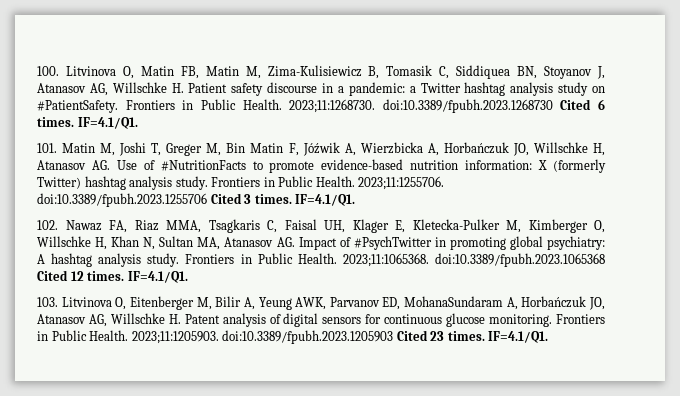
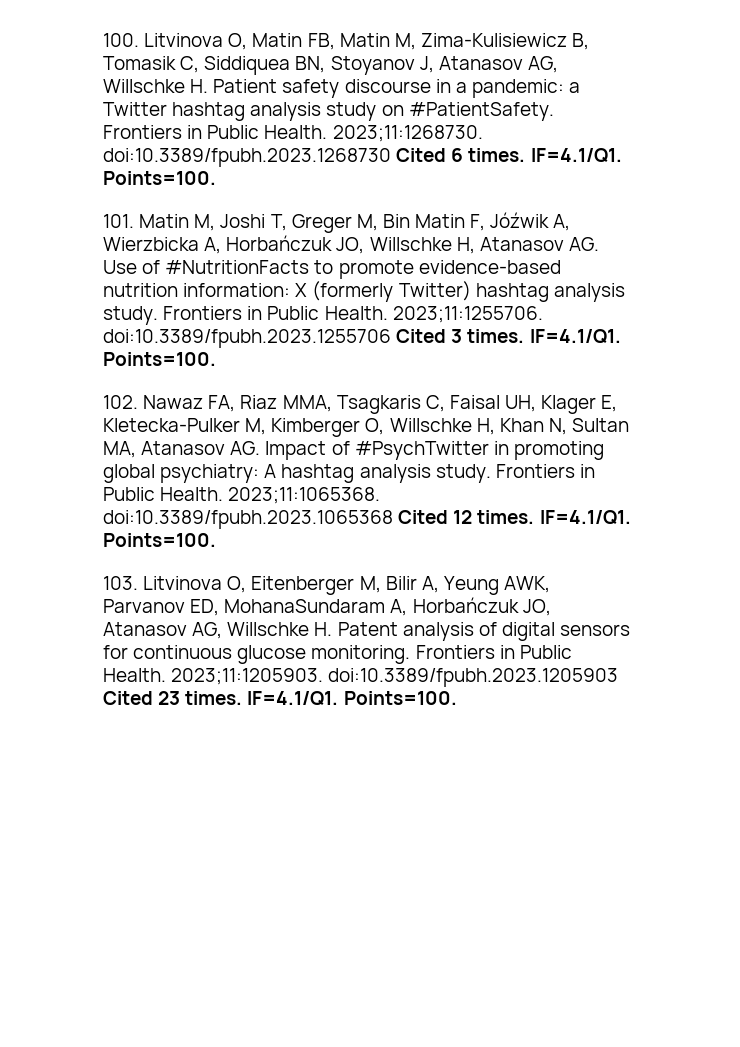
- 2023;11:1268730. doi:10.3389/fpubh.2023.1268730 Cited 6 times. IF=4.1/Q1.
+ 2023;11:1268730. doi:10.3389/fpubh.2023.1268730 Cited 6 times. IF=4.1/Q1. Points=100.
- 2023;11:1255706. doi:10.3389/fpubh.2023.1255706 Cited 3 times. IF=4.1/Q1.
+ 2023;11:1255706. doi:10.3389/fpubh.2023.1255706 Cited 3 times. IF=4.1/Q1. Points=100.
- 2023;11:1065368. doi:10.3389/fpubh.2023.1065368 Cited 12 times. IF=4.1/Q1.
+ 2023;11:1065368. doi:10.3389/fpubh.2023.1065368 Cited 12 times. IF=4.1/Q1. Points=100.
- 2023;11:1205903. doi:10.3389/fpubh.2023.1205903 Cited 23 times. IF=4.1/Q1.
+ 2023;11:1205903. doi:10.3389/fpubh.2023.1205903 Cited 23 times. IF=4.1/Q1. Points=100.

